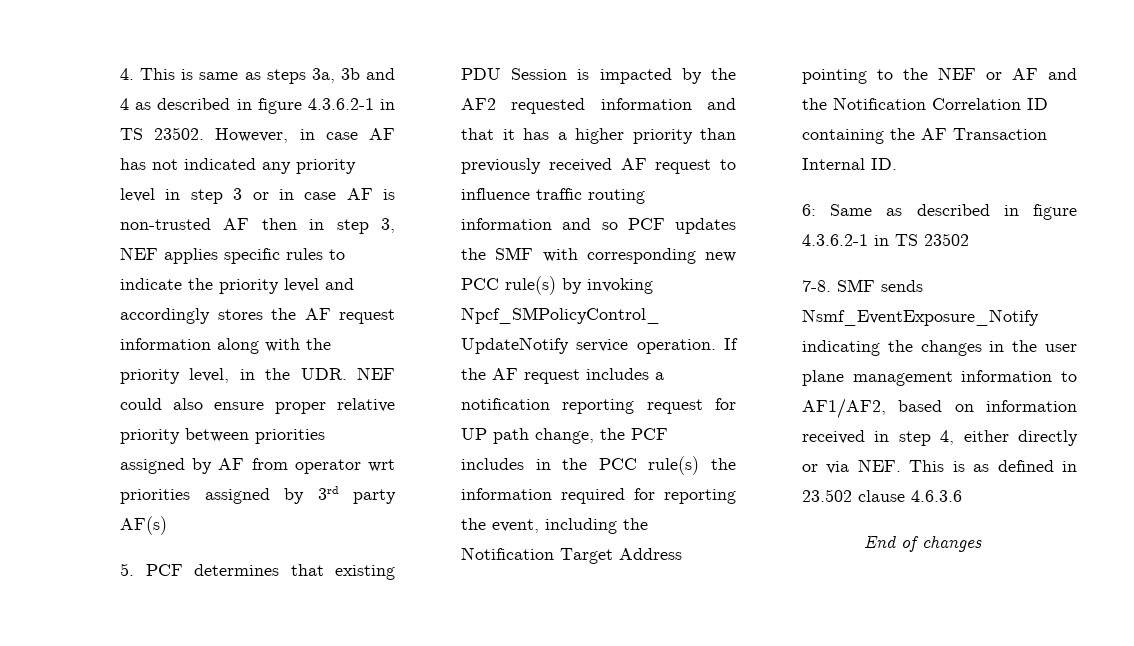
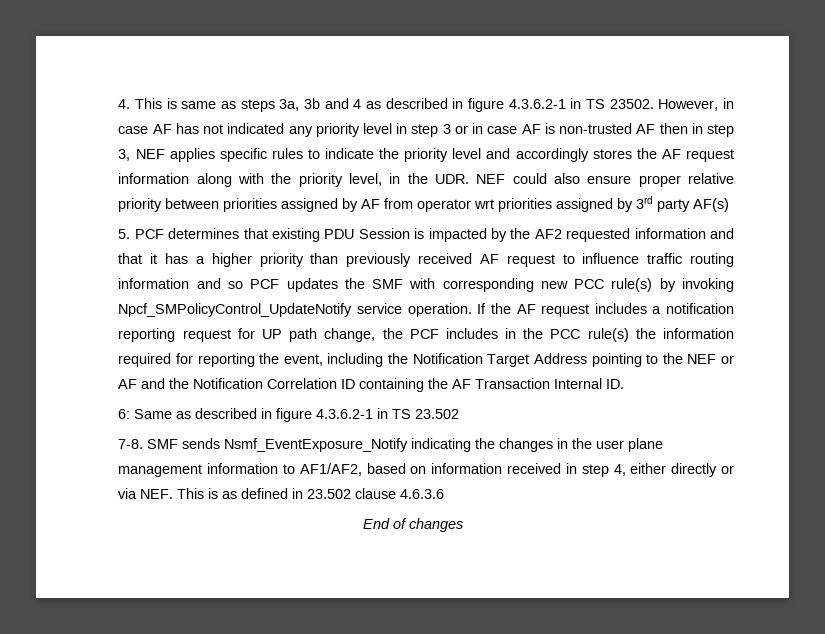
- 6: Same as described in figure 4.3.6.2-1 in TS 23502
+ 6: Same as described in figure 4.3.6.2-1 in TS 23.502

